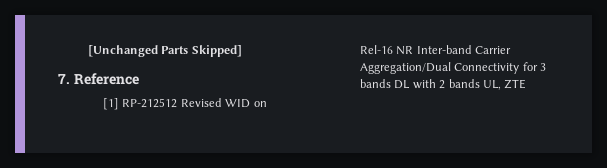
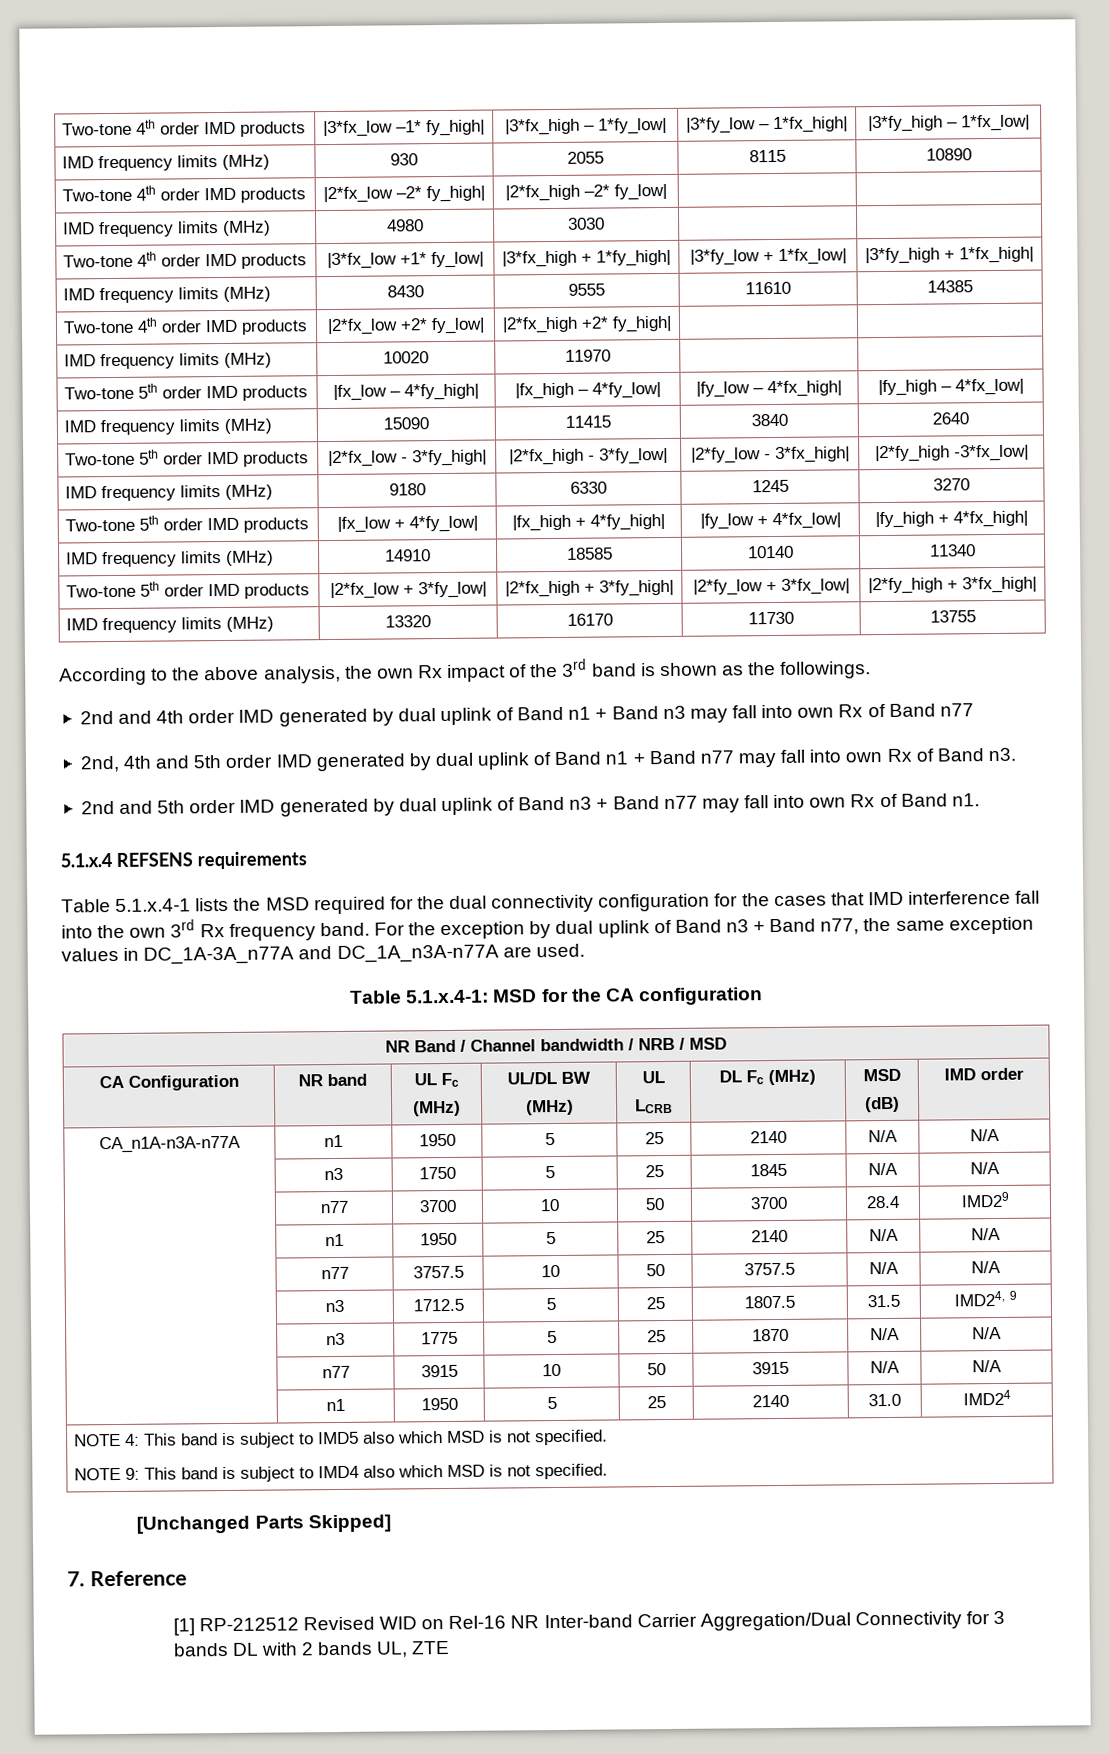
+ Two-tone 4th order IMD products | |3*fx_low –1* fy_high| | |3*fx_high – 1*fy_low| | |3*fy_low – 1*fx_high| | |3*fy_high – 1*fx_low|
+ IMD frequency limits (MHz) | 930 | 2055 | 8115 | 10890
+ Two-tone 4th order IMD products | |2*fx_low –2* fy_high| | |2*fx_high –2* fy_low| | |
+ IMD frequency limits (MHz) | 4980 | 3030 | |
+ Two-tone 4th order IMD products | |3*fx_low +1* fy_low| | |3*fx_high + 1*fy_high| | |3*fy_low + 1*fx_low| | |3*fy_high + 1*fx_high|
+ IMD frequency limits (MHz) | 8430 | 9555 | 11610 | 14385
+ Two-tone 4th order IMD products | |2*fx_low +2* fy_low| | |2*fx_high +2* fy_high| | |
+ IMD frequency limits (MHz) | 10020 | 11970 | |
+ Two-tone 5th order IMD products | |fx_low – 4*fy_high| | |fx_high – 4*fy_low| | |fy_low – 4*fx_high| | |fy_high – 4*fx_low|
+ IMD frequency limits (MHz) | 15090 | 11415 | 3840 | 2640
+ Two-tone 5th order IMD products | |2*fx_low - 3*fy_high| | |2*fx_high - 3*fy_low| | |2*fy_low - 3*fx_high| | |2*fy_high -3*fx_low|
+ IMD frequency limits (MHz) | 9180 | 6330 | 1245 | 3270
+ Two-tone 5th order IMD products | |fx_low + 4*fy_low| | |fx_high + 4*fy_high| | |fy_low + 4*fx_low| | |fy_high + 4*fx_high|
+ IMD frequency limits (MHz) | 14910 | 18585 | 10140 | 11340
+ Two-tone 5th order IMD products | |2*fx_low + 3*fy_low| | |2*fx_high + 3*fy_high| | |2*fy_low + 3*fx_low| | |2*fy_high + 3*fx_high|
+ IMD frequency limits (MHz) | 13320 | 16170 | 11730 | 13755
+ According to the above analysis, the own Rx impact of the 3rd band is shown as the followings.
+ 2nd and 4th order IMD generated by dual uplink of Band n1 + Band n3 may fall into own Rx of Band n77
+ 2nd, 4th and 5th order IMD generated by dual uplink of Band n1 + Band n77 may fall into own Rx of Band n3.
+ 2nd and 5th order IMD generated by dual uplink of Band n3 + Band n77 may fall into own Rx of Band n1.
+ 5.1.x.4 REFSENS requirements
+ Table 5.1.x.4-1 lists the MSD required for the dual connectivity configuration for the cases that IMD interference fall into the own 3rd Rx frequency band. For the exception by dual uplink of Band n3 + Band n77, the same exception values in DC_1A-3A_n77A and DC_1A_n3A-n77A are used.
+ Table 5.1.x.4-1: MSD for the CA configuration
+ NR Band / Channel bandwidth / NRB / MSD
+ CA Configuration | NR band | UL Fc
+ (MHz) | UL/DL BW
+ (MHz) | UL
+ LCRB | DL Fc (MHz) | MSD
+ (dB) | IMD order
+ CA_n1A-n3A-n77A | n1 | 1950 | 5 | 25 | 2140 | N/A | N/A
+ | n3 | 1750 | 5 | 25 | 1845 | N/A | N/A
+ | n77 | 3700 | 10 | 50 | 3700 | 28.4 | IMD29
+ | n1 | 1950 | 5 | 25 | 2140 | N/A | N/A
+ | n77 | 3757.5 | 10 | 50 | 3757.5 | N/A | N/A
+ | n3 | 1712.5 | 5 | 25 | 1807.5 | 31.5 | IMD24, 9
+ | n3 | 1775 | 5 | 25 | 1870 | N/A | N/A
+ | n77 | 3915 | 10 | 50 | 3915 | N/A | N/A
+ | n1 | 1950 | 5 | 25 | 2140 | 31.0 | IMD24
+ NOTE 4: This band is subject to IMD5 also which MSD is not specified.
+ NOTE 9: This band is subject to IMD4 also which MSD is not specified.

